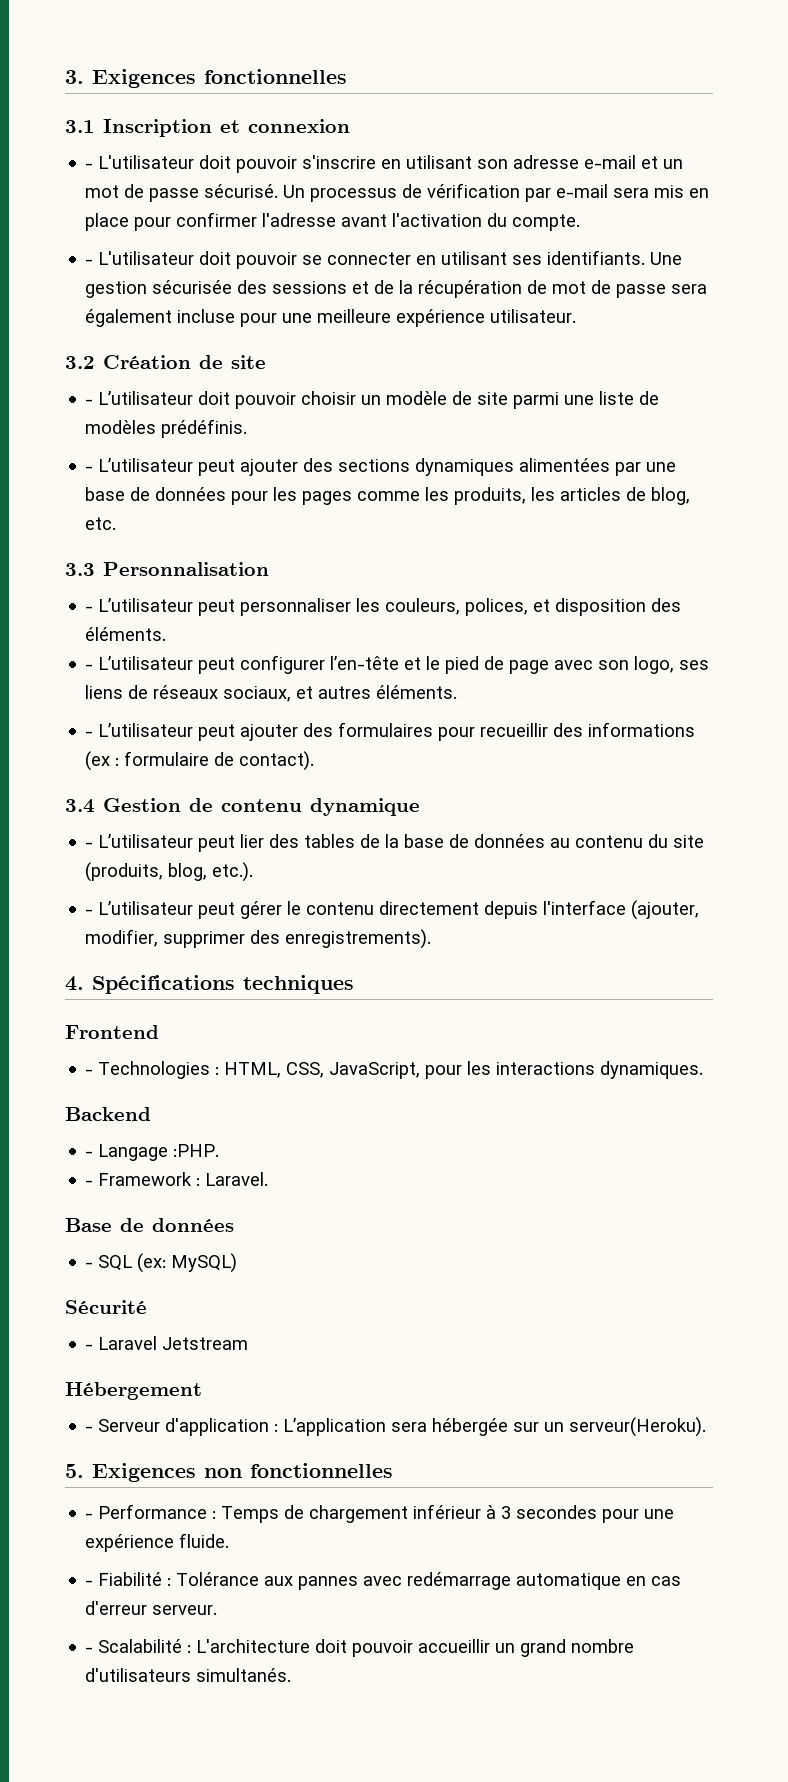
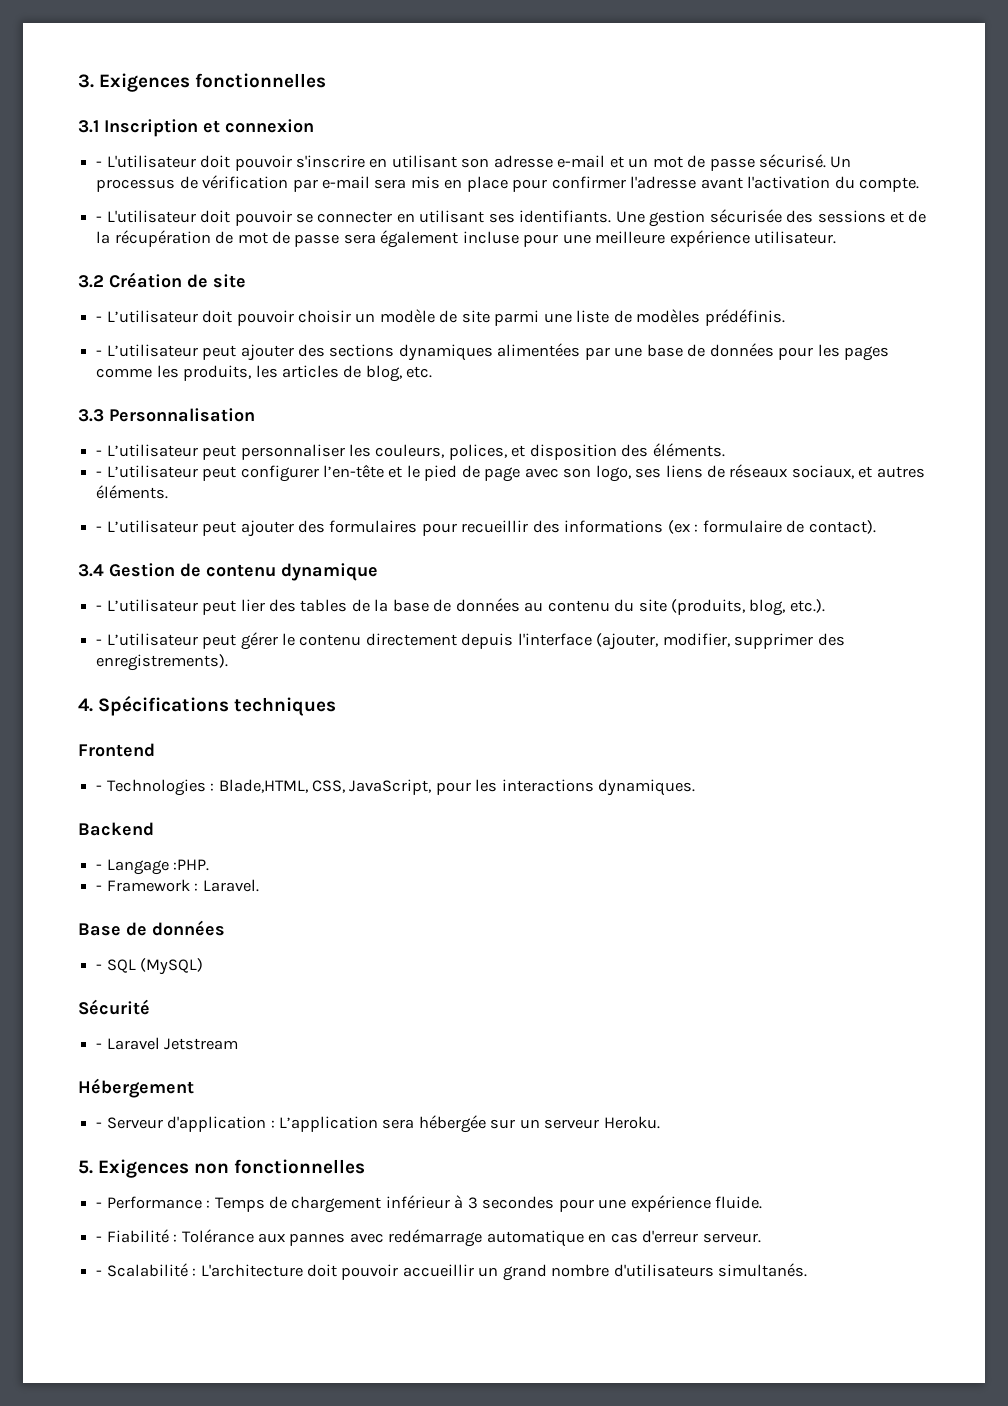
- - Technologies : HTML, CSS, JavaScript, pour les interactions dynamiques.
+ - Technologies : Blade,HTML, CSS, JavaScript, pour les interactions dynamiques.
- - SQL (ex: MySQL)
+ - SQL (MySQL)
- - Serveur d'application : L’application sera hébergée sur un serveur(Heroku).
+ - Serveur d'application : L’application sera hébergée sur un serveur Heroku.

